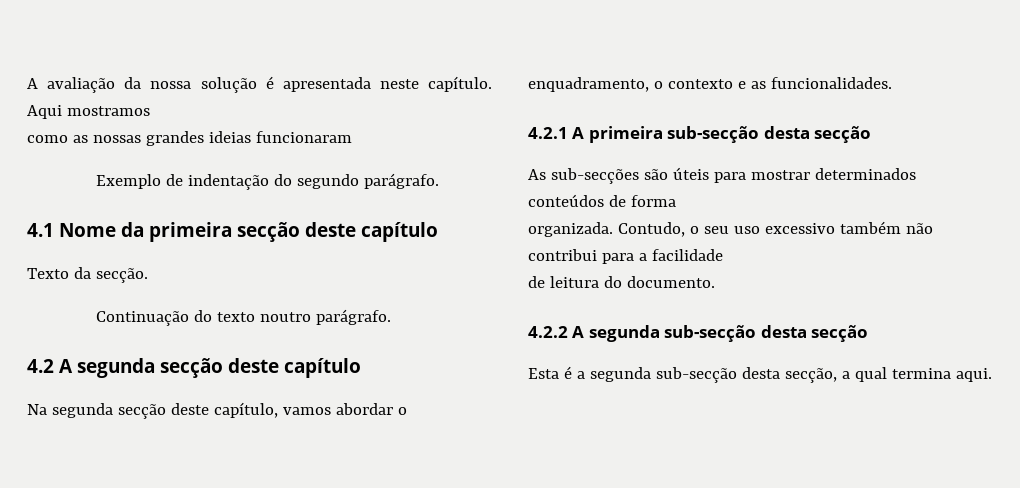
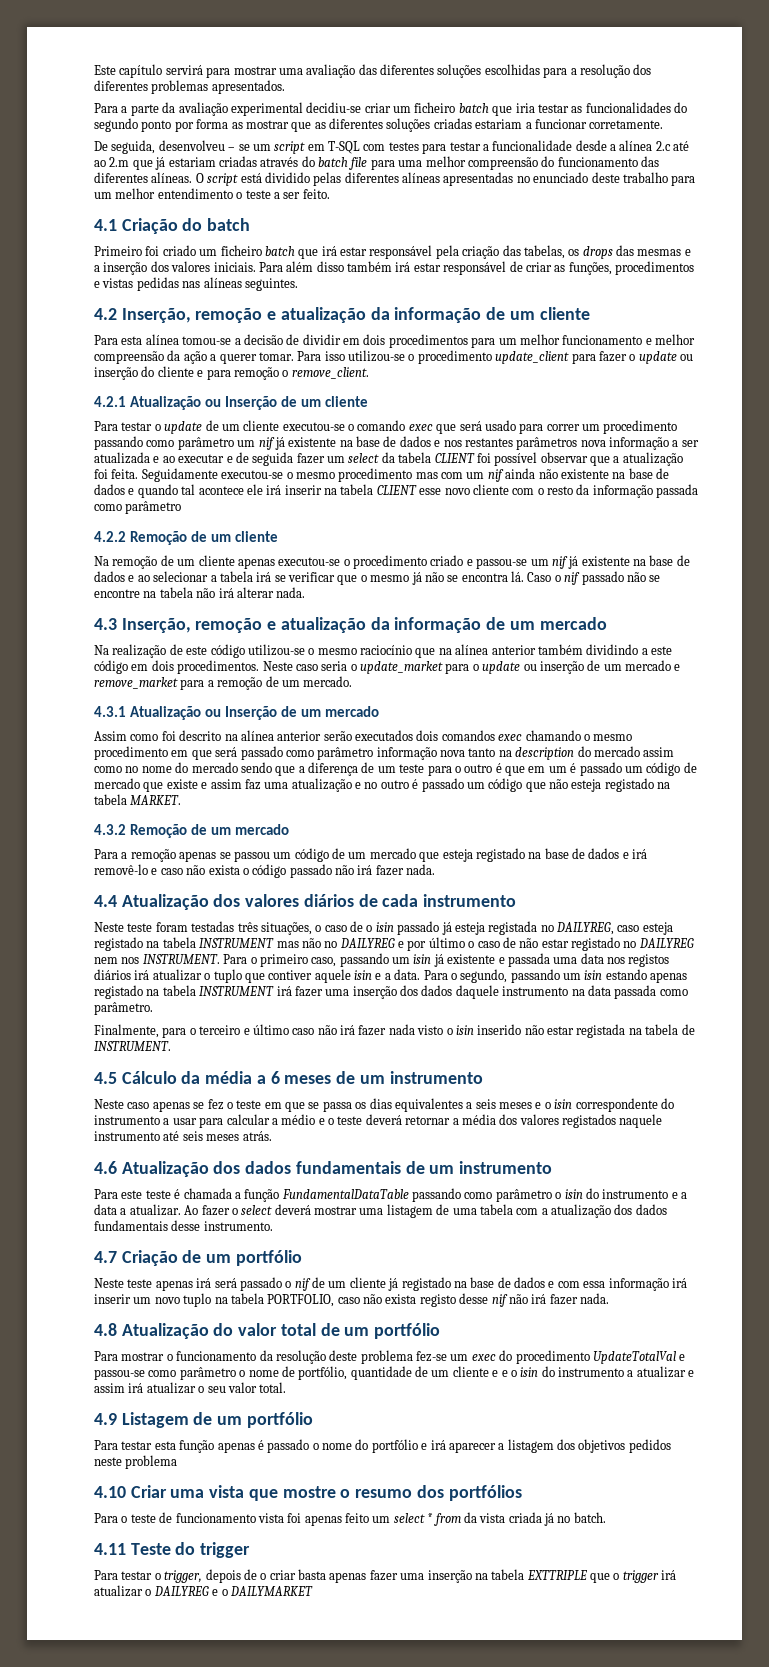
- A avaliação da nossa solução é apresentada neste capítulo. Aqui mostramos
- como as nossas grandes ideias funcionaram
- Exemplo de indentação do segundo parágrafo.
- 4.1 Nome da primeira secção deste capítulo
- Texto da secção.
- Continuação do texto noutro parágrafo.
- 4.2 A segunda secção deste capítulo
- Na segunda secção deste capítulo, vamos abordar o enquadramento, o contexto e as funcionalidades.
- 4.2.1 A primeira sub-secção desta secção
- As sub-secções são úteis para mostrar determinados conteúdos de forma
- organizada. Contudo, o seu uso excessivo também não contribui para a facilidade
- de leitura do documento.
- 4.2.2 A segunda sub-secção desta secção
- Esta é a segunda sub-secção desta secção, a qual termina aqui.
+ Este capítulo servirá para mostrar uma avaliação das diferentes soluções escolhidas para a resolução dos diferentes problemas apresentados.
+ Para a parte da avaliação experimental decidiu-se criar um ficheiro batch que iria testar as funcionalidades do segundo ponto por forma as mostrar que as diferentes soluções criadas estariam a funcionar corretamente.
+ De seguida, desenvolveu – se um script em T-SQL com testes para testar a funcionalidade desde a alínea 2.c até ao 2.m que já estariam criadas através do batch file para uma melhor compreensão do funcionamento das diferentes alíneas. O script está dividido pelas diferentes alíneas apresentadas no enunciado deste trabalho para um melhor entendimento o teste a ser feito.
+ 4.1 Criação do batch
+ Primeiro foi criado um ficheiro batch que irá estar responsável pela criação das tabelas, os drops das mesmas e a inserção dos valores iniciais. Para além disso também irá estar responsável de criar as funções, procedimentos e vistas pedidas nas alíneas seguintes.
+ 4.2 Inserção, remoção e atualização da informação de um cliente
+ Para esta alínea tomou-se a decisão de dividir em dois procedimentos para um melhor funcionamento e melhor compreensão da ação a querer tomar. Para isso utilizou-se o procedimento update_client para fazer o update ou inserção do cliente e para remoção o remove_client.
+ 4.2.1 Atualização ou Inserção de um cliente
+ Para testar o update de um cliente executou-se o comando exec que será usado para correr um procedimento passando como parâmetro um nif já existente na base de dados e nos restantes parâmetros nova informação a ser atualizada e ao executar e de seguida fazer um select da tabela CLIENT foi possível observar que a atualização foi feita. Seguidamente executou-se o mesmo procedimento mas com um nif ainda não existente na base de dados e quando tal acontece ele irá inserir na tabela CLIENT esse novo cliente com o resto da informação passada como parâmetro
+ 4.2.2 Remoção de um cliente
+ Na remoção de um cliente apenas executou-se o procedimento criado e passou-se um nif já existente na base de dados e ao selecionar a tabela irá se verificar que o mesmo já não se encontra lá. Caso o nif passado não se encontre na tabela não irá alterar nada.
+ 4.3 Inserção, remoção e atualização da informação de um mercado
+ Na realização de este código utilizou-se o mesmo raciocínio que na alínea anterior também dividindo a este código em dois procedimentos. Neste caso seria o update_market para o update ou inserção de um mercado e remove_market para a remoção de um mercado.
+ 4.3.1 Atualização ou Inserção de um mercado
+ Assim como foi descrito na alínea anterior serão executados dois comandos exec chamando o mesmo procedimento em que será passado como parâmetro informação nova tanto na description do mercado assim como no nome do mercado sendo que a diferença de um teste para o outro é que em um é passado um código de mercado que existe e assim faz uma atualização e no outro é passado um código que não esteja registado na tabela MARKET.
+ 4.3.2 Remoção de um mercado
+ Para a remoção apenas se passou um código de um mercado que esteja registado na base de dados e irá removê-lo e caso não exista o código passado não irá fazer nada.
+ 4.4 Atualização dos valores diários de cada instrumento
+ Neste teste foram testadas três situações, o caso de o isin passado já esteja registada no DAILYREG, caso esteja registado na tabela INSTRUMENT mas não no DAILYREG e por último o caso de não estar registado no DAILYREG nem nos INSTRUMENT. Para o primeiro caso, passando um isin já existente e passada uma data nos registos diários irá atualizar o tuplo que contiver aquele isin e a data. Para o segundo, passando um isin estando apenas registado na tabela INSTRUMENT irá fazer uma inserção dos dados daquele instrumento na data passada como parâmetro.
+ Finalmente, para o terceiro e último caso não irá fazer nada visto o isin inserido não estar registada na tabela de INSTRUMENT.
+ 4.5 Cálculo da média a 6 meses de um instrumento
+ Neste caso apenas se fez o teste em que se passa os dias equivalentes a seis meses e o isin correspondente do instrumento a usar para calcular a médio e o teste deverá retornar a média dos valores registados naquele instrumento até seis meses atrás.
+ 4.6 Atualização dos dados fundamentais de um instrumento
+ Para este teste é chamada a função FundamentalDataTable passando como parâmetro o isin do instrumento e a data a atualizar. Ao fazer o select deverá mostrar uma listagem de uma tabela com a atualização dos dados fundamentais desse instrumento.
+ 4.7 Criação de um portfólio
+ Neste teste apenas irá será passado o nif de um cliente já registado na base de dados e com essa informação irá inserir um novo tuplo na tabela PORTFOLIO, caso não exista registo desse nif não irá fazer nada.
+ 4.8 Atualização do valor total de um portfólio
+ Para mostrar o funcionamento da resolução deste problema fez-se um exec do procedimento UpdateTotalVal e passou-se como parâmetro o nome de portfólio, quantidade de um cliente e e o isin do instrumento a atualizar e assim irá atualizar o seu valor total.
+ 4.9 Listagem de um portfólio
+ Para testar esta função apenas é passado o nome do portfólio e irá aparecer a listagem dos objetivos pedidos neste problema
+ 4.10 Criar uma vista que mostre o resumo dos portfólios
+ Para o teste de funcionamento vista foi apenas feito um select * from da vista criada já no batch.
+ 4.11 Teste do trigger
+ Para testar o trigger, depois de o criar basta apenas fazer uma inserção na tabela EXTTRIPLE que o trigger irá atualizar o DAILYREG e o DAILYMARKET

